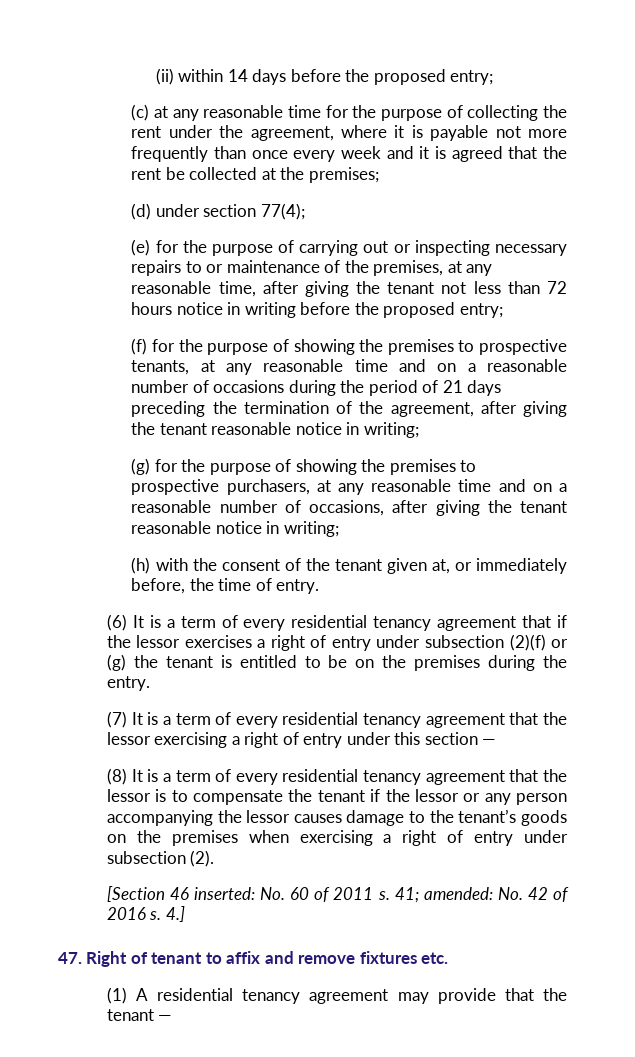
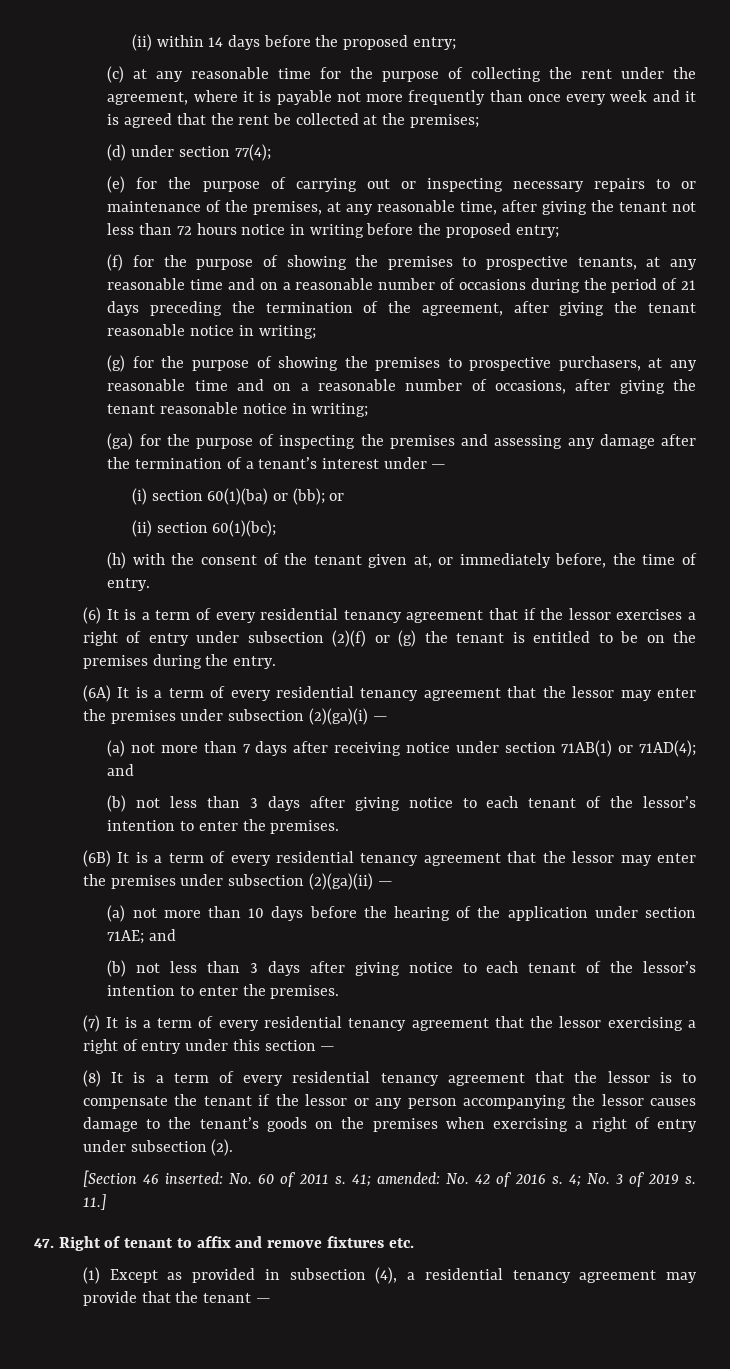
+ (ga) for the purpose of inspecting the premises and assessing any damage after the termination of a tenant’s interest under —
+ (i) section 60(1)(ba) or (bb); or
+ (ii) section 60(1)(bc);
+ (6A) It is a term of every residential tenancy agreement that the lessor may enter the premises under subsection (2)(ga)(i) —
+ (a) not more than 7 days after receiving notice under section 71AB(1) or 71AD(4); and
+ (b) not less than 3 days after giving notice to each tenant of the lessor’s intention to enter the premises.
+ (6B) It is a term of every residential tenancy agreement that the lessor may enter the premises under subsection (2)(ga)(ii) —
+ (a) not more than 10 days before the hearing of the application under section 71AE; and
+ (b) not less than 3 days after giving notice to each tenant of the lessor’s intention to enter the premises.
- 4.]
+ 4; No. 3 of 2019 s. 11.]
- (1) A residential tenancy agreement may provide that the tenant —
+ (1) Except as provided in subsection (4), a residential tenancy agreement may provide that the tenant —

